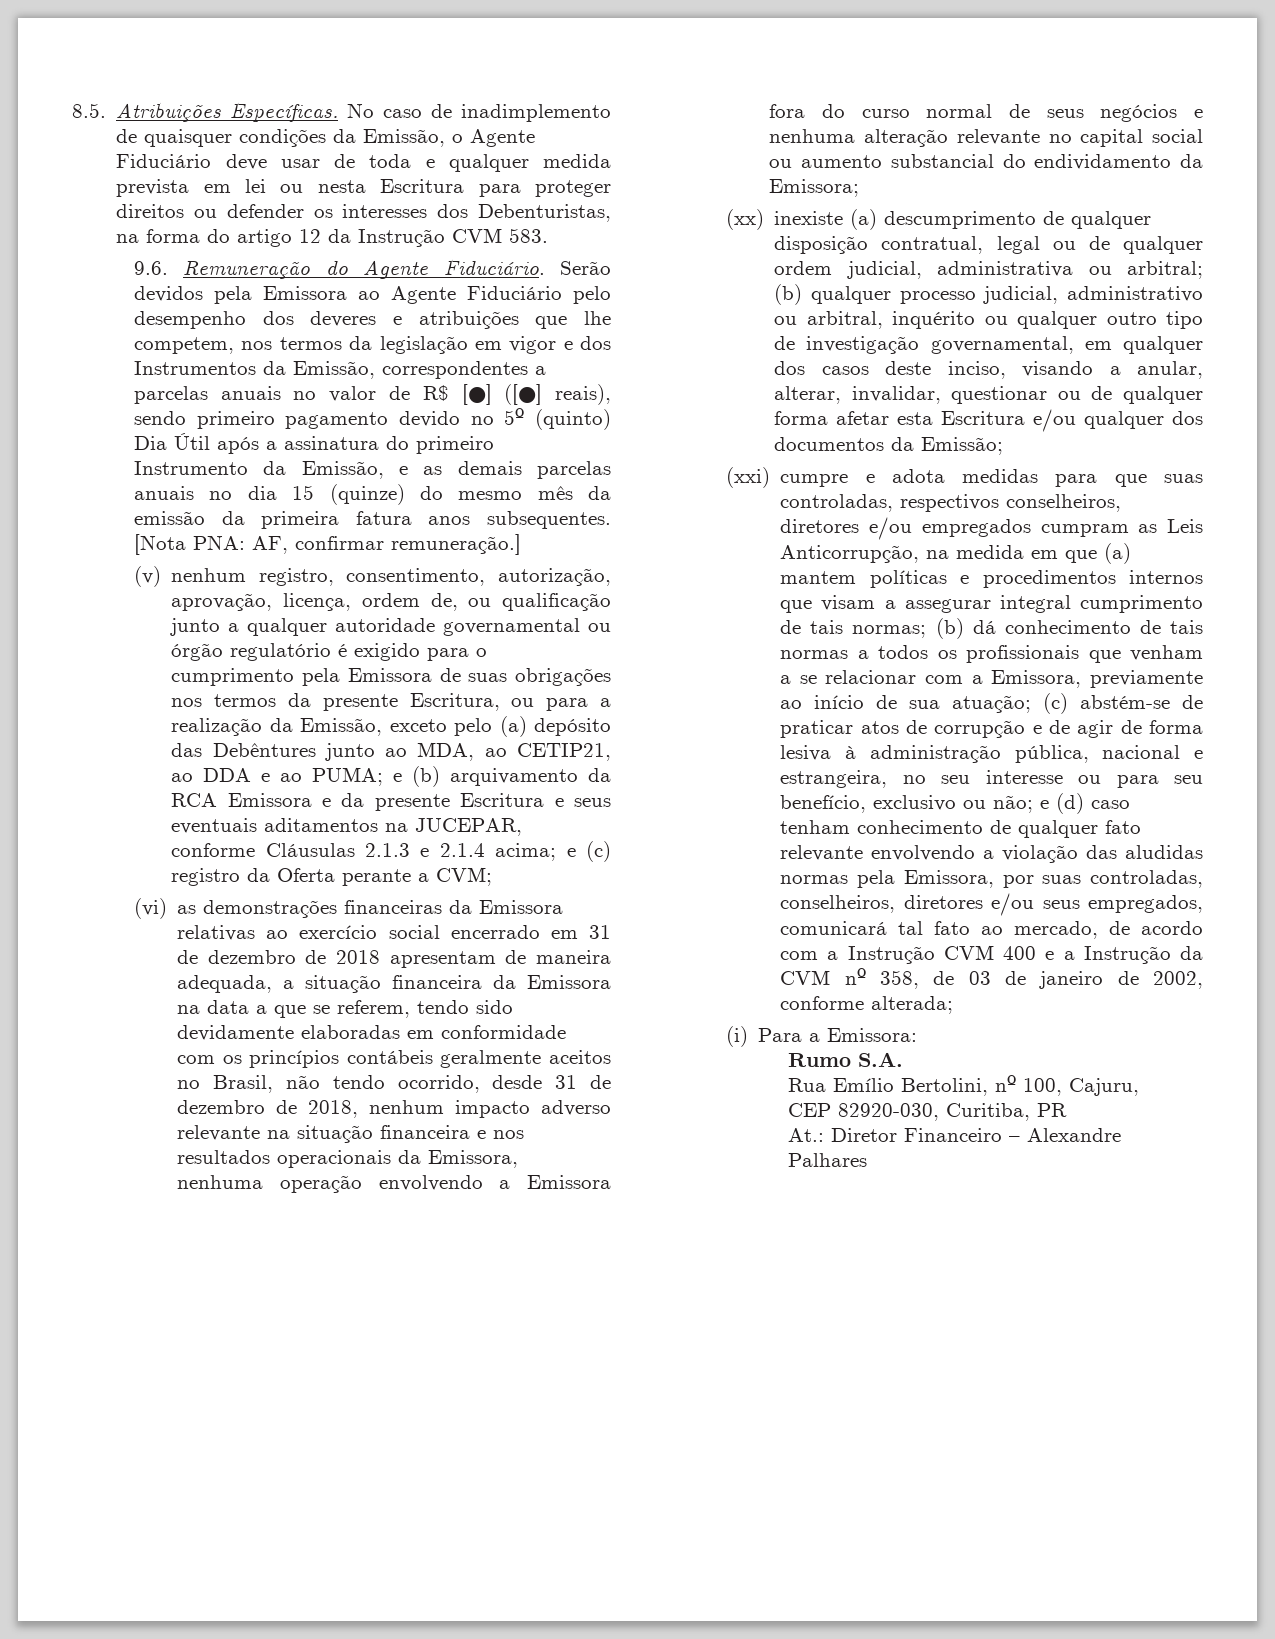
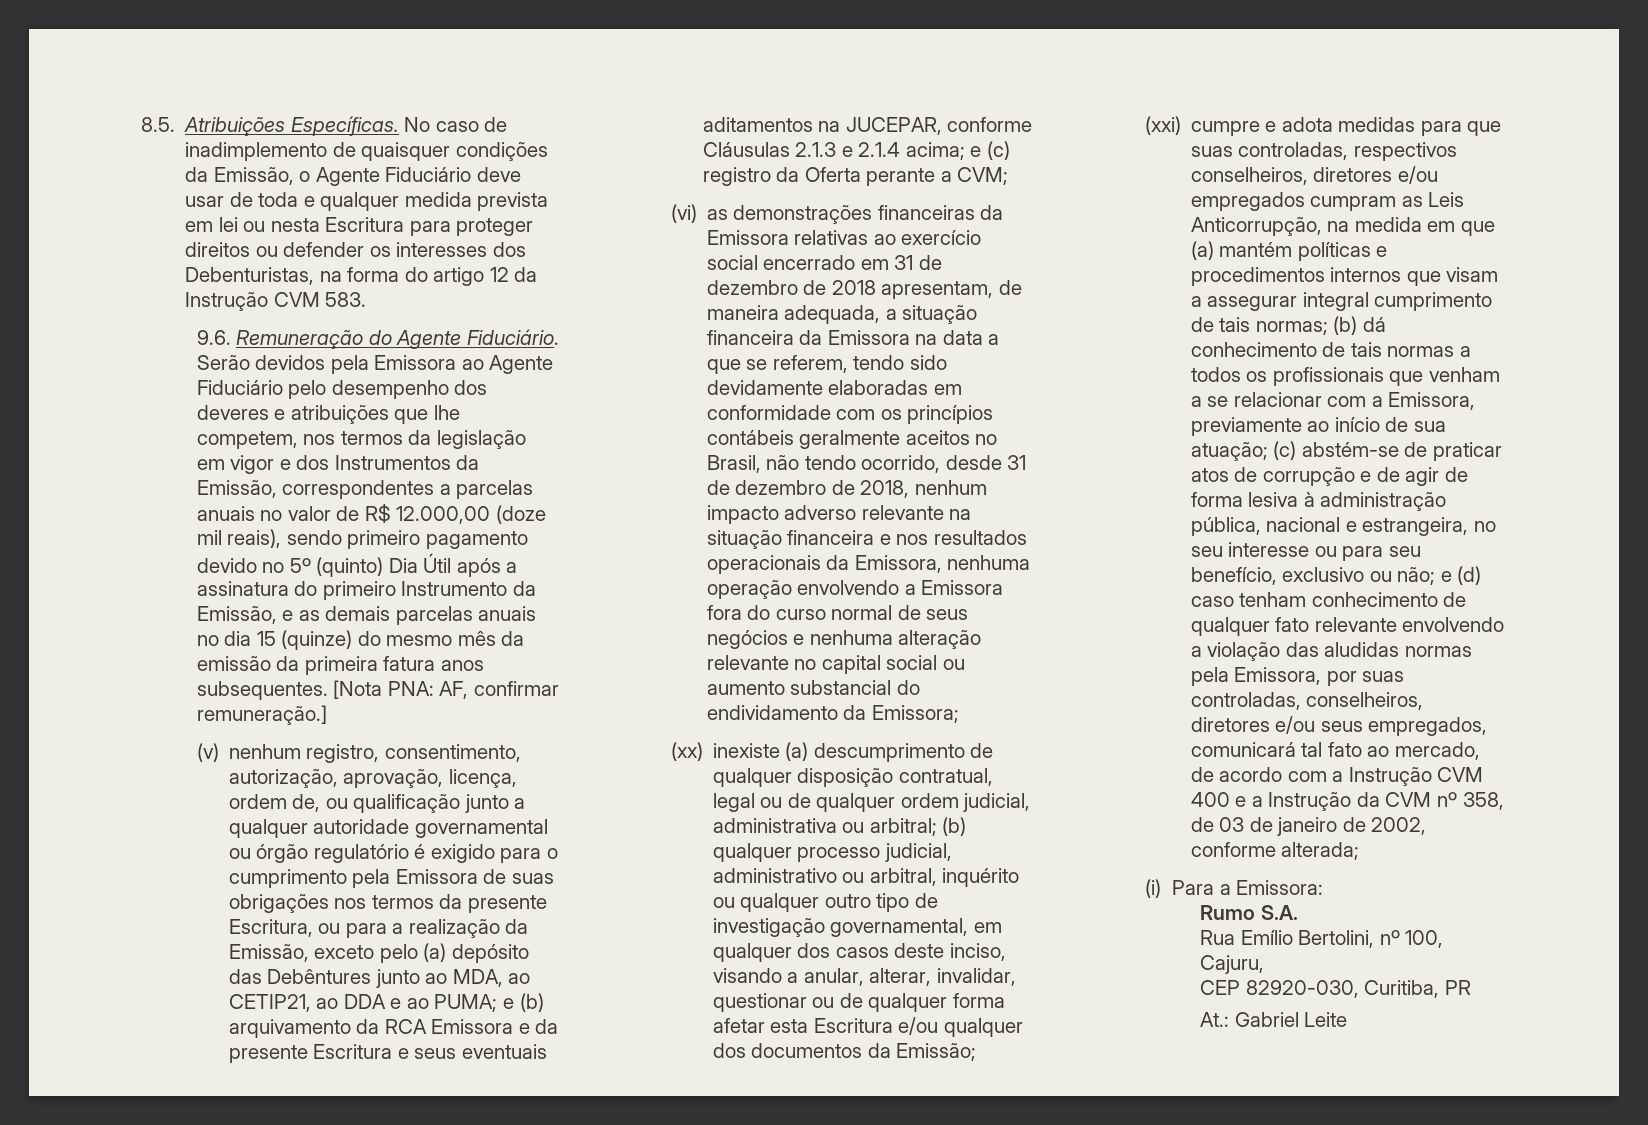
- Serão devidos pela Emissora ao Agente Fiduciário pelo desempenho dos deveres e atribuições que lhe competem, nos termos da legislação em vigor e dos Instrumentos da Emissão, correspondentes a parcelas anuais no valor de R$ [●] ([●] reais), sendo primeiro pagamento devido no 5º (quinto) Dia Útil após a assinatura do primeiro Instrumento da Emissão, e as demais parcelas anuais no dia 15 (quinze) do mesmo mês da emissão da primeira fatura anos subsequentes.
+ Serão devidos pela Emissora ao Agente Fiduciário pelo desempenho dos deveres e atribuições que lhe competem, nos termos da legislação em vigor e dos Instrumentos da Emissão, correspondentes a parcelas anuais no valor de R$ 12.000,00 (doze mil reais), sendo primeiro pagamento devido no 5º (quinto) Dia Útil após a assinatura do primeiro Instrumento da Emissão, e as demais parcelas anuais no dia 15 (quinze) do mesmo mês da emissão da primeira fatura anos subsequentes.
- (vi) as demonstrações financeiras da Emissora relativas ao exercício social encerrado em 31 de dezembro de 2018 apresentam de maneira adequada, a situação financeira da Emissora na data a que se referem, tendo sido devidamente elaboradas em conformidade com os princípios contábeis geralmente aceitos no Brasil, não tendo ocorrido, desde 31 de dezembro de 2018, nenhum impacto adverso relevante na situação financeira e nos resultados operacionais da Emissora, nenhuma operação envolvendo a Emissora fora do curso normal de seus negócios e nenhuma alteração relevante no capital social ou aumento substancial do endividamento da Emissora;
+ (vi) as demonstrações financeiras da Emissora relativas ao exercício social encerrado em 31 de dezembro de 2018 apresentam, de maneira adequada, a situação financeira da Emissora na data a que se referem, tendo sido devidamente elaboradas em conformidade com os princípios contábeis geralmente aceitos no Brasil, não tendo ocorrido, desde 31 de dezembro de 2018, nenhum impacto adverso relevante na situação financeira e nos resultados operacionais da Emissora, nenhuma operação envolvendo a Emissora fora do curso normal de seus negócios e nenhuma alteração relevante no capital social ou aumento substancial do endividamento da Emissora;
- (xxi) cumpre e adota medidas para que suas controladas, respectivos conselheiros, diretores e/ou empregados cumpram as Leis Anticorrupção, na medida em que (a) mantem políticas e procedimentos internos que visam a assegurar integral cumprimento de tais normas;
+ (xxi) cumpre e adota medidas para que suas controladas, respectivos conselheiros, diretores e/ou empregados cumpram as Leis Anticorrupção, na medida em que (a) mantém políticas e procedimentos internos que visam a assegurar integral cumprimento de tais normas;
- At.: Diretor Financeiro – Alexandre Palhares
+ At.: Gabriel Leite

